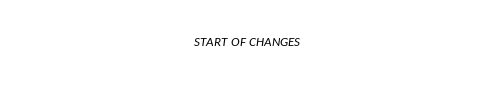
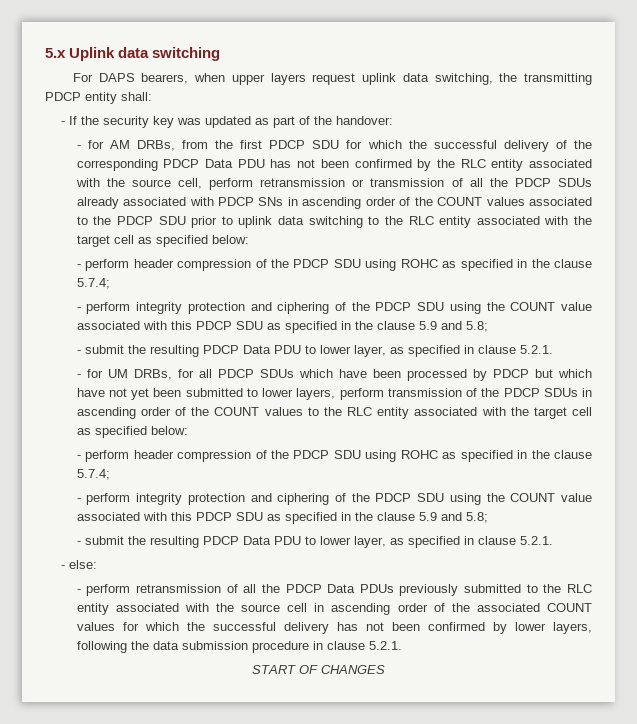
+ 5.x Uplink data switching
+ For DAPS bearers, when upper layers request uplink data switching, the transmitting PDCP entity shall:
+ - If the security key was updated as part of the handover:
+ - for AM DRBs, from the first PDCP SDU for which the successful delivery of the corresponding PDCP Data PDU has not been confirmed by the RLC entity associated with the source cell, perform retransmission or transmission of all the PDCP SDUs already associated with PDCP SNs in ascending order of the COUNT values associated to the PDCP SDU prior to uplink data switching to the RLC entity associated with the target cell as specified below:
+ - perform header compression of the PDCP SDU using ROHC as specified in the clause 5.7.4;
+ - perform integrity protection and ciphering of the PDCP SDU using the COUNT value associated with this PDCP SDU as specified in the clause 5.9 and 5.8;
+ - submit the resulting PDCP Data PDU to lower layer, as specified in clause 5.2.1.
+ - for UM DRBs, for all PDCP SDUs which have been processed by PDCP but which have not yet been submitted to lower layers, perform transmission of the PDCP SDUs in ascending order of the COUNT values to the RLC entity associated with the target cell as specified below:
+ - perform header compression of the PDCP SDU using ROHC as specified in the clause 5.7.4;
+ - perform integrity protection and ciphering of the PDCP SDU using the COUNT value associated with this PDCP SDU as specified in the clause 5.9 and 5.8;
+ - submit the resulting PDCP Data PDU to lower layer, as specified in clause 5.2.1.
+ - else:
+ - perform retransmission of all the PDCP Data PDUs previously submitted to the RLC entity associated with the source cell in ascending order of the associated COUNT values for which the successful delivery has not been confirmed by lower layers, following the data submission procedure in clause 5.2.1.

